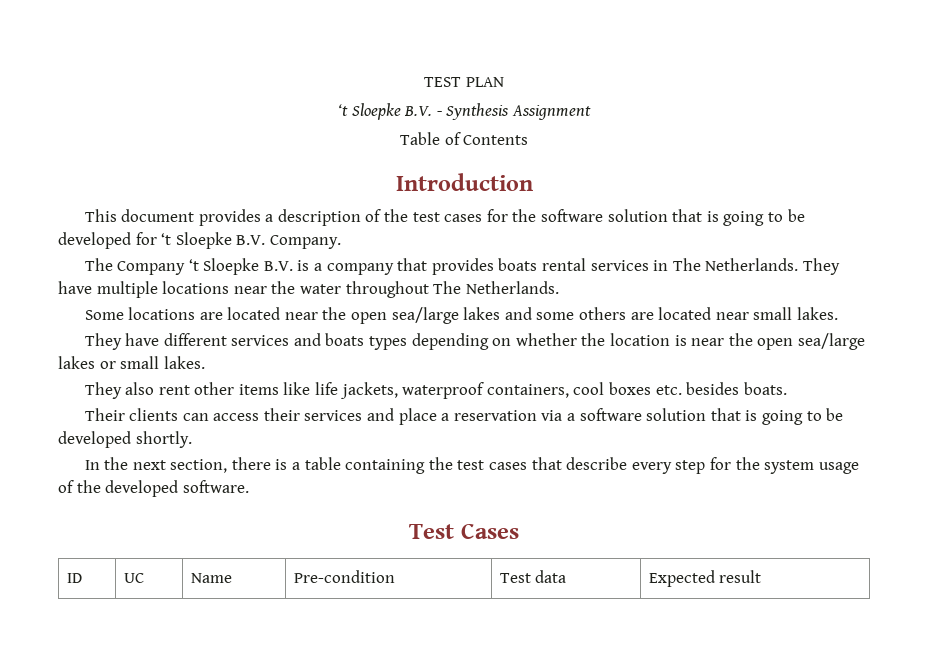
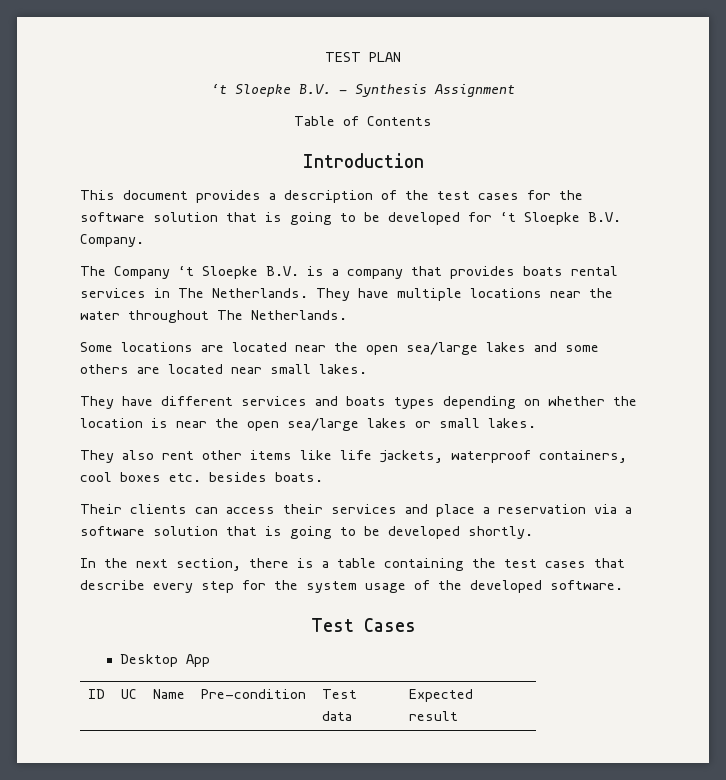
+ Desktop App

